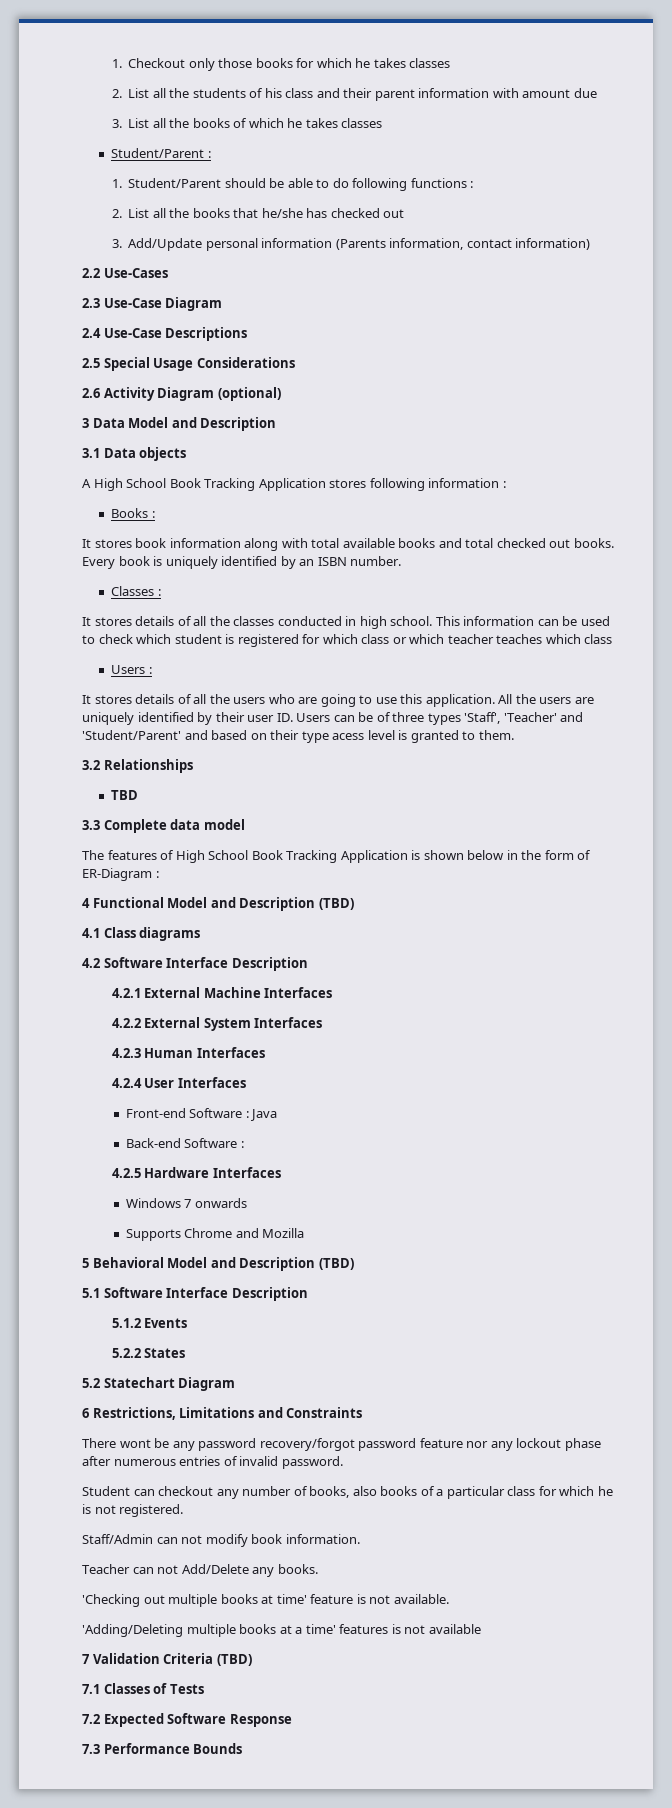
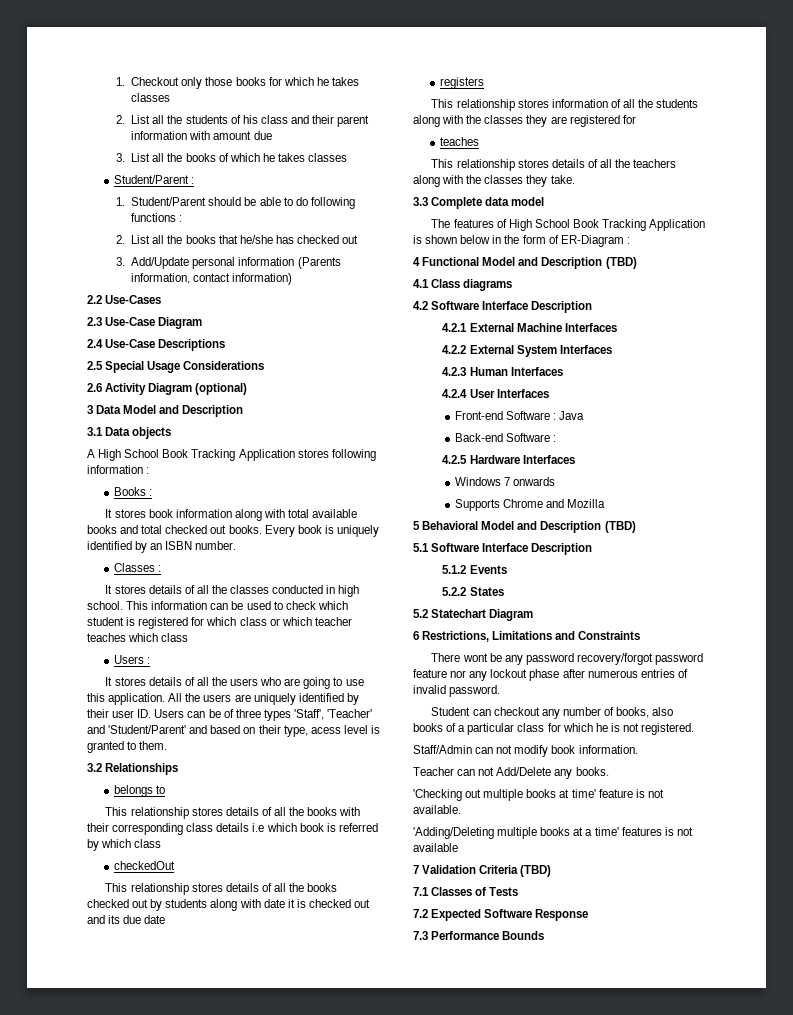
- All the users are uniquely identified by their user ID. Users can be of three types 'Staff', 'Teacher' and 'Student/Parent' and based on their type acess level is granted to them.
+ All the users are uniquely identified by their user ID. Users can be of three types 'Staff', 'Teacher' and 'Student/Parent' and based on their type, acess level is granted to them.
- TBD
+ belongs to
+ This relationship stores details of all the books with their corresponding class details i.e which book is referred by which class
+ checkedOut
+ This relationship stores details of all the books checked out by students along with date it is checked out and its due date
+ registers
+ This relationship stores information of all the students along with the classes they are registered for
+ teaches
+ This relationship stores details of all the teachers along with the classes they take.

